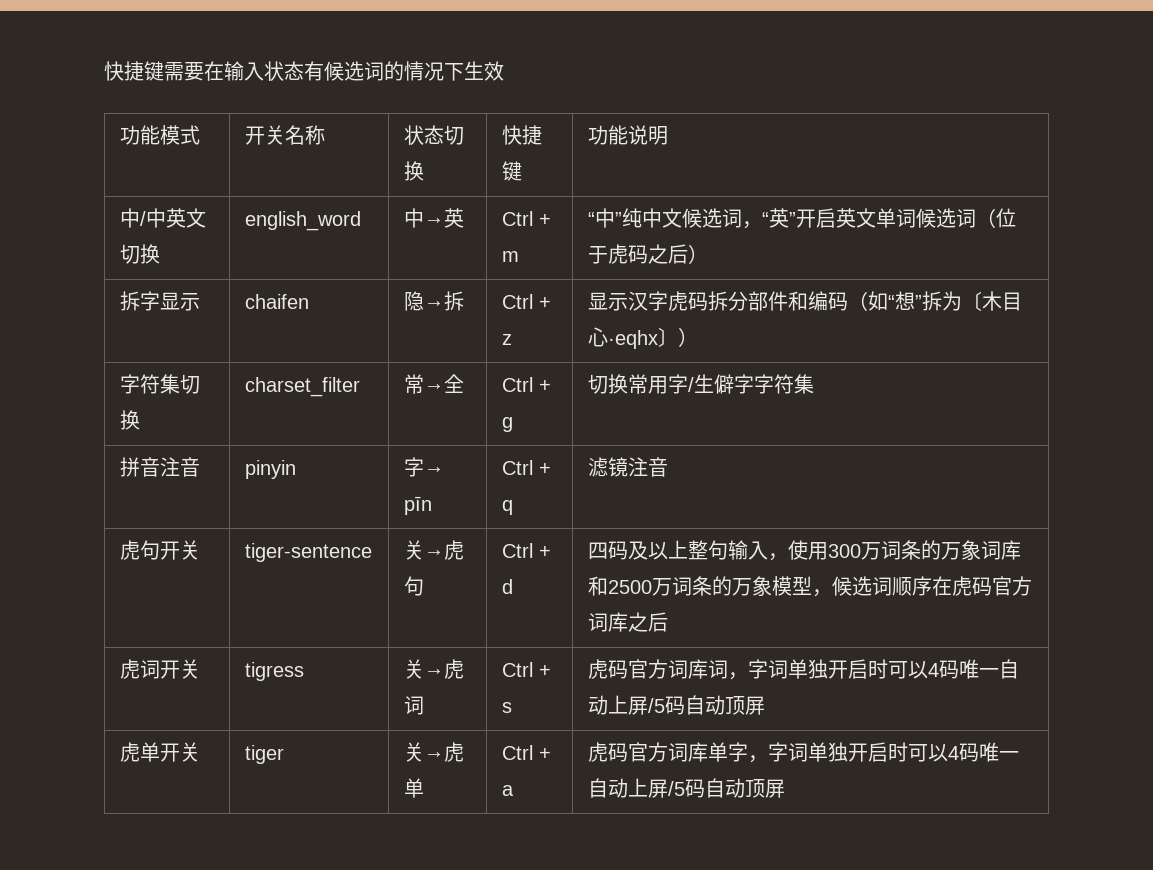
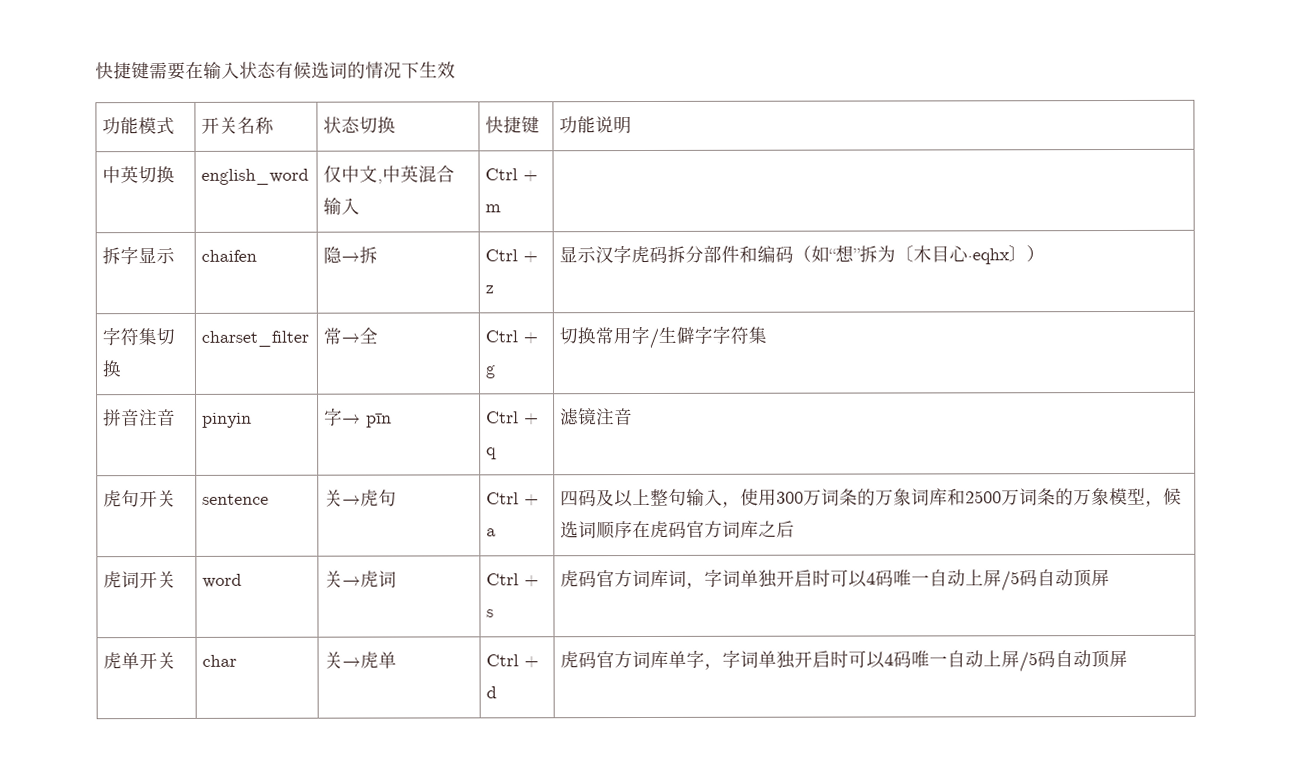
- 中/中英⽂切换 | english_word | 中→英 | Ctrl + m | “中”纯中文候选词，“英”开启英文单词候选词（位于虎码之后）
+ 中英切换 | english_word | 仅中文,中英混合输入 | Ctrl + m |
- 虎句开关 | tiger-sentence | 关→虎句 | Ctrl + d | 四码及以上整句输⼊，使用300万词条的万象词库和2500万词条的万象模型，候选词顺序在虎码官方词库之后
+ 虎句开关 | sentence | 关→虎句 | Ctrl + a | 四码及以上整句输⼊，使用300万词条的万象词库和2500万词条的万象模型，候选词顺序在虎码官方词库之后
- 虎词开关 | tigress | 关→虎词 | Ctrl + s | 虎码官方词库词，字词单独开启时可以4码唯一自动上屏/5码自动顶屏
+ 虎词开关 | word | 关→虎词 | Ctrl + s | 虎码官方词库词，字词单独开启时可以4码唯一自动上屏/5码自动顶屏
- 虎单开关 | tiger | 关→虎单 | Ctrl + a | 虎码官方词库单字，字词单独开启时可以4码唯一自动上屏/5码自动顶屏
+ 虎单开关 | char | 关→虎单 | Ctrl + d | 虎码官方词库单字，字词单独开启时可以4码唯一自动上屏/5码自动顶屏

